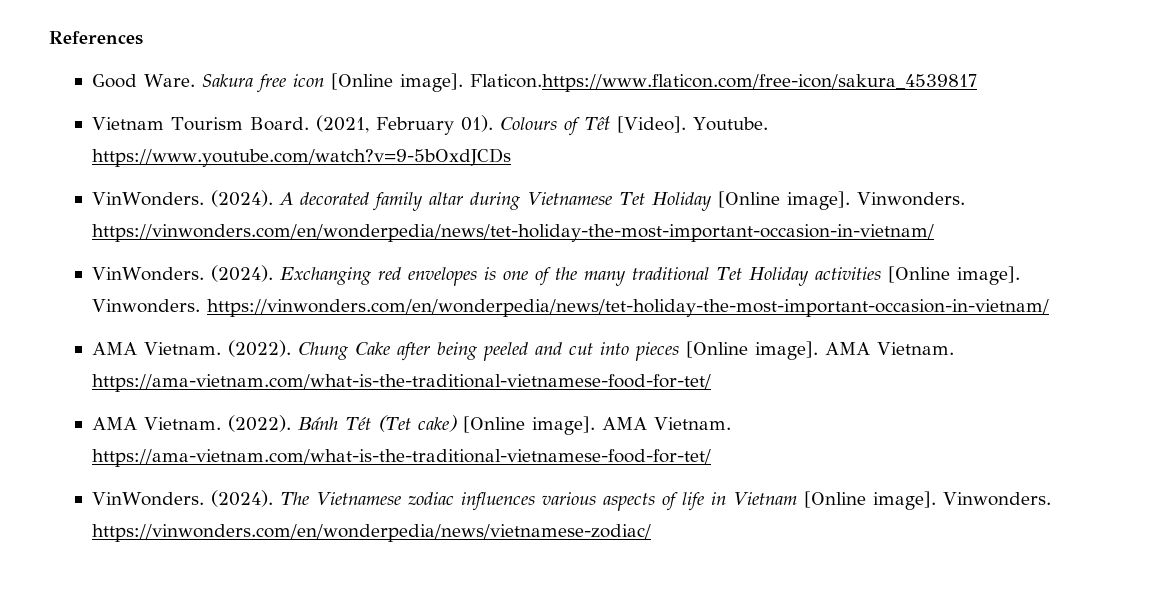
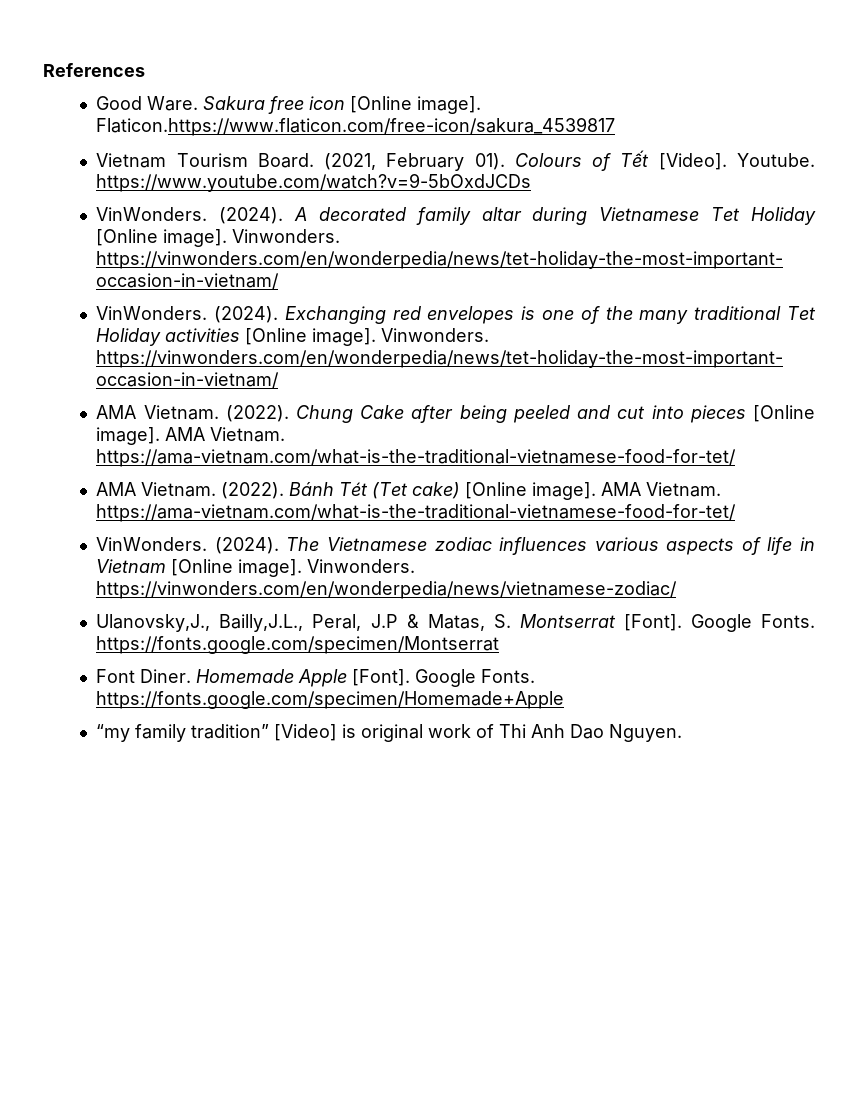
+ Ulanovsky,J., Bailly,J.L., Peral, J.P & Matas, S. Montserrat [Font]. Google Fonts. https://fonts.google.com/specimen/Montserrat
+ Font Diner. Homemade Apple [Font]. Google Fonts. https://fonts.google.com/specimen/Homemade+Apple
+ “my family tradition” [Video] is original work of Thi Anh Dao Nguyen.

